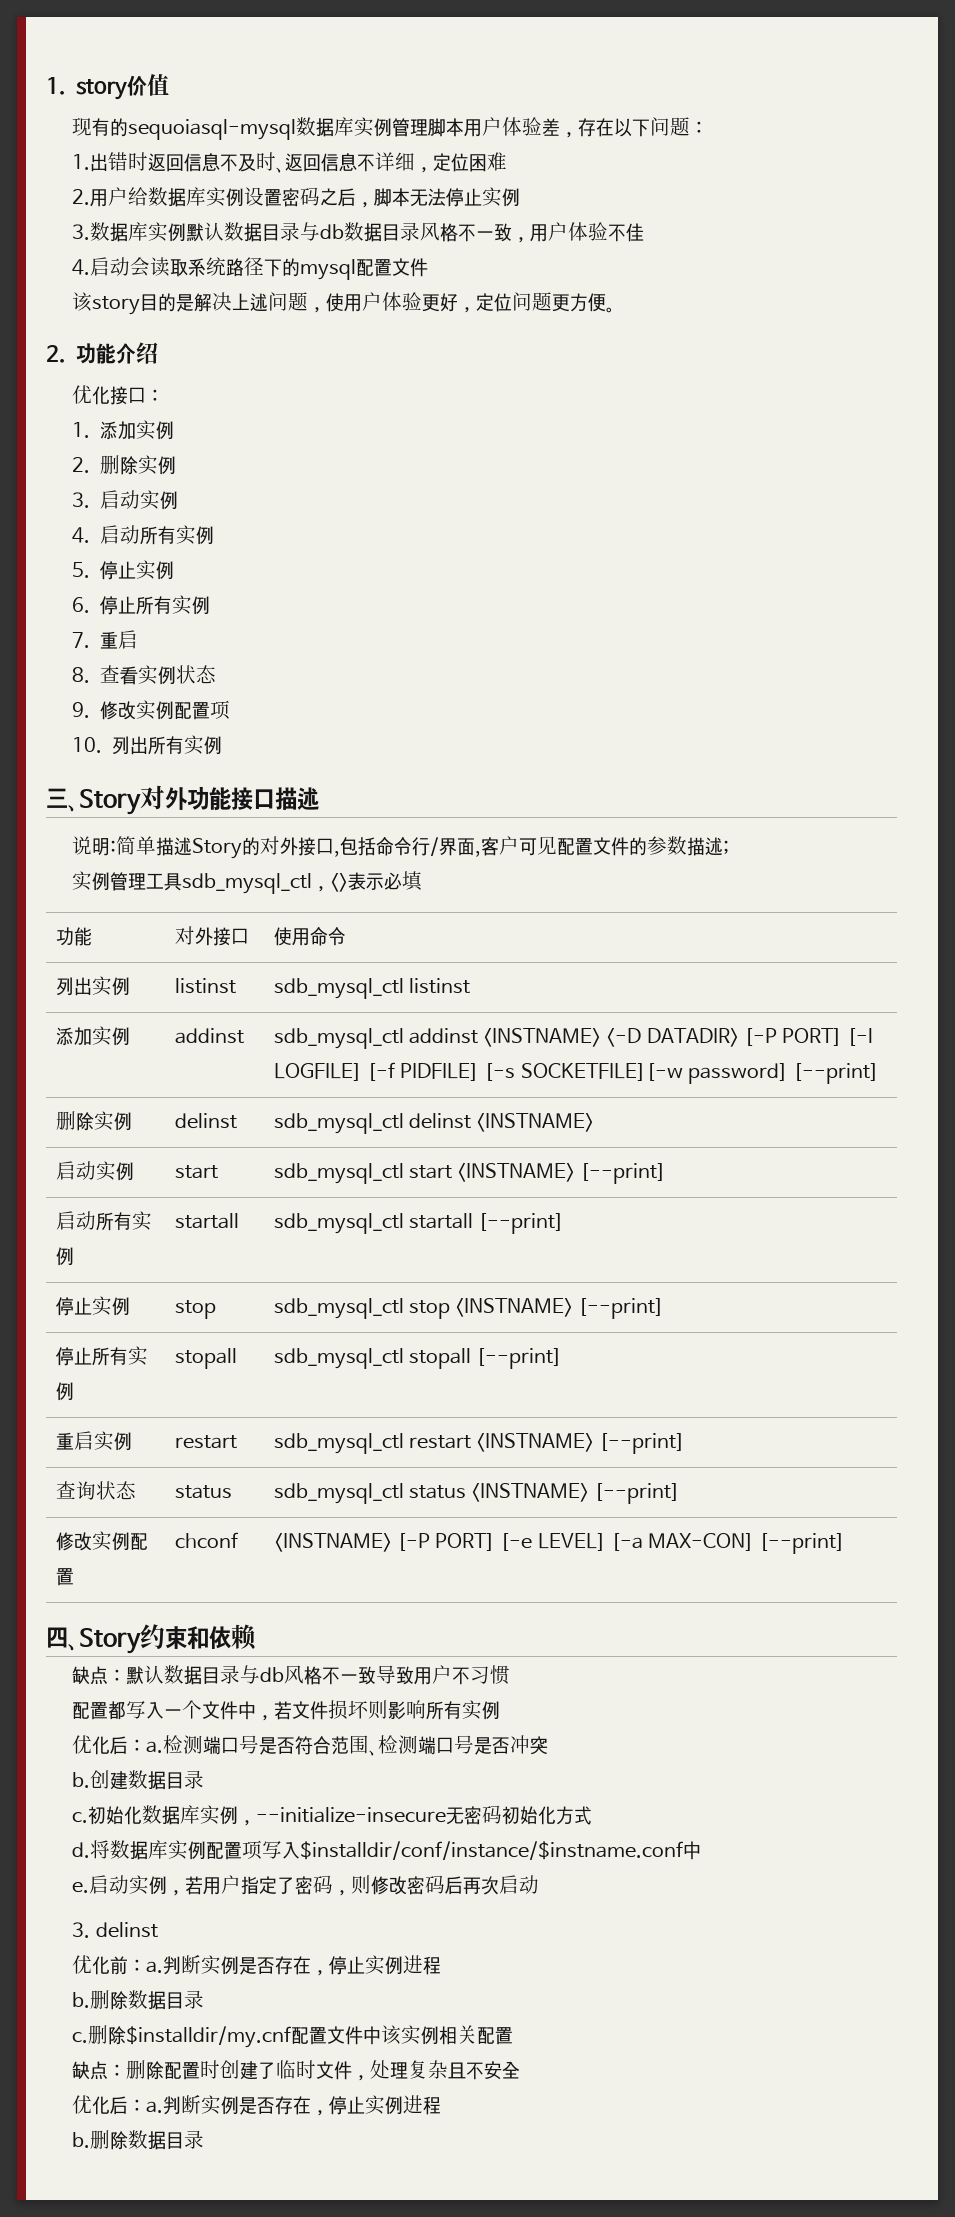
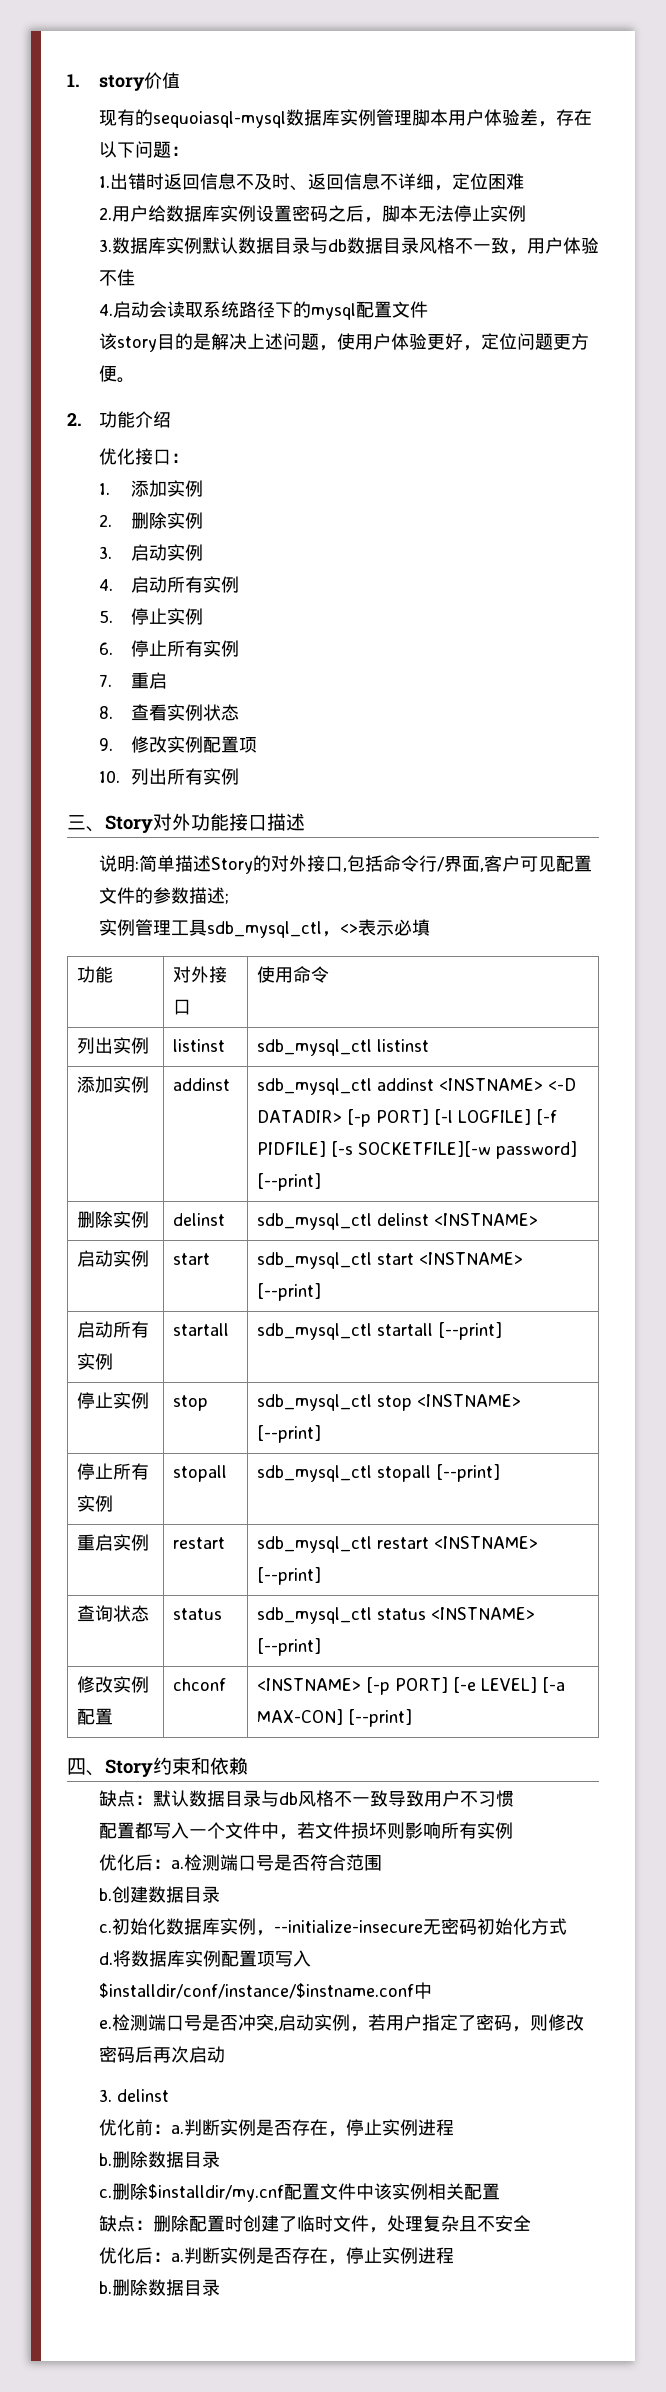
- 添加实例 | addinst | sdb_mysql_ctl addinst <INSTNAME> <-D DATADIR> [-P PORT] [-l LOGFILE] [-f PIDFILE] [-s SOCKETFILE][-w password] [--print]
+ 添加实例 | addinst | sdb_mysql_ctl addinst <INSTNAME> <-D DATADIR> [-p PORT] [-l LOGFILE] [-f PIDFILE] [-s SOCKETFILE][-w password] [--print]
- 修改实例配置 | chconf | <INSTNAME> [-P PORT] [-e LEVEL] [-a MAX-CON] [--print]
+ 修改实例配置 | chconf | <INSTNAME> [-p PORT] [-e LEVEL] [-a MAX-CON] [--print]
- 检测端口号是否符合范围、检测端口号是否冲突
+ 检测端口号是否符合范围
- 启动实例，若用户指定了密码，则修改密码后再次启动
+ 检测端口号是否冲突,启动实例，若用户指定了密码，则修改密码后再次启动

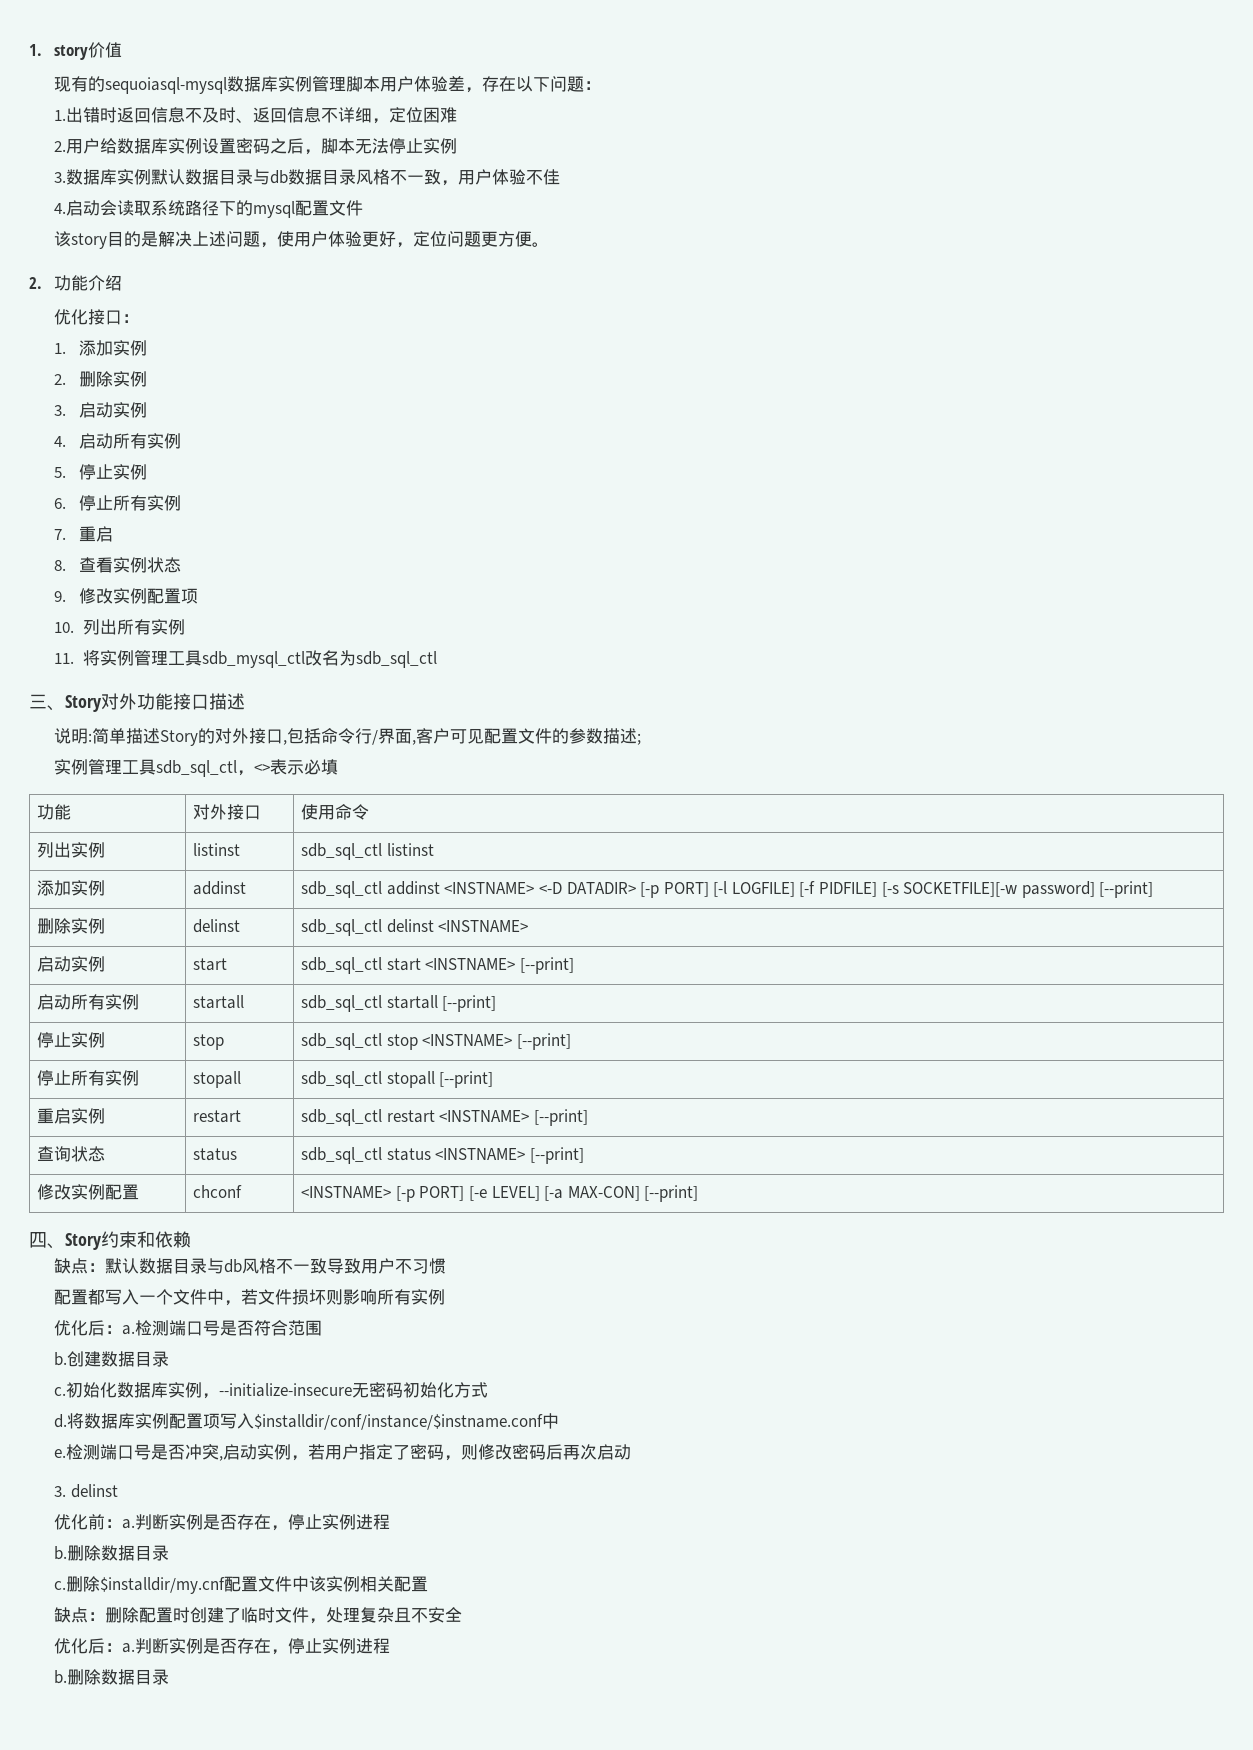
+ 11.将实例管理工具sdb_mysql_ctl改名为sdb_sql_ctl
- 实例管理工具sdb_mysql_ctl，<>表示必填
+ 实例管理工具sdb_sql_ctl，<>表示必填
- 列出实例 | listinst | sdb_mysql_ctl listinst
+ 列出实例 | listinst | sdb_sql_ctl listinst
- 添加实例 | addinst | sdb_mysql_ctl addinst <INSTNAME> <-D DATADIR> [-p PORT] [-l LOGFILE] [-f PIDFILE] [-s SOCKETFILE][-w password] [--print]
+ 添加实例 | addinst | sdb_sql_ctl addinst <INSTNAME> <-D DATADIR> [-p PORT] [-l LOGFILE] [-f PIDFILE] [-s SOCKETFILE][-w password] [--print]
- 删除实例 | delinst | sdb_mysql_ctl delinst <INSTNAME>
+ 删除实例 | delinst | sdb_sql_ctl delinst <INSTNAME>
- 启动实例 | start | sdb_mysql_ctl start <INSTNAME> [--print]
+ 启动实例 | start | sdb_sql_ctl start <INSTNAME> [--print]
- 启动所有实例 | startall | sdb_mysql_ctl startall [--print]
+ 启动所有实例 | startall | sdb_sql_ctl startall [--print]
- 停止实例 | stop | sdb_mysql_ctl stop <INSTNAME> [--print]
+ 停止实例 | stop | sdb_sql_ctl stop <INSTNAME> [--print]
- 停止所有实例 | stopall | sdb_mysql_ctl stopall [--print]
+ 停止所有实例 | stopall | sdb_sql_ctl stopall [--print]
- 重启实例 | restart | sdb_mysql_ctl restart <INSTNAME> [--print]
+ 重启实例 | restart | sdb_sql_ctl restart <INSTNAME> [--print]
- 查询状态 | status | sdb_mysql_ctl status <INSTNAME> [--print]
+ 查询状态 | status | sdb_sql_ctl status <INSTNAME> [--print]

